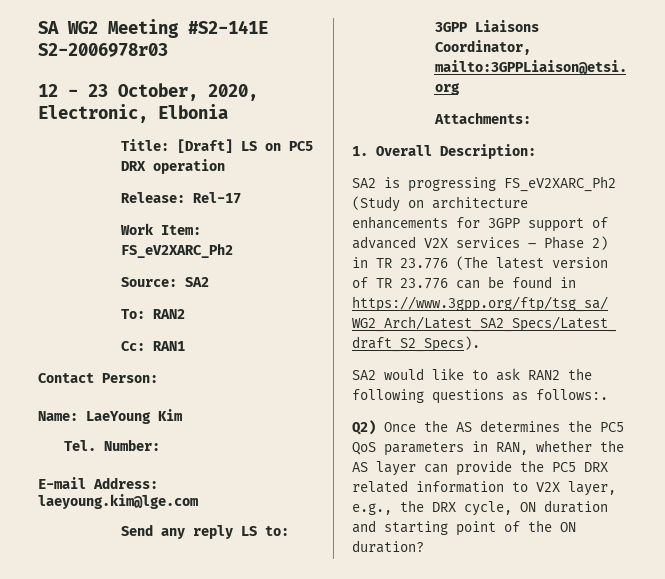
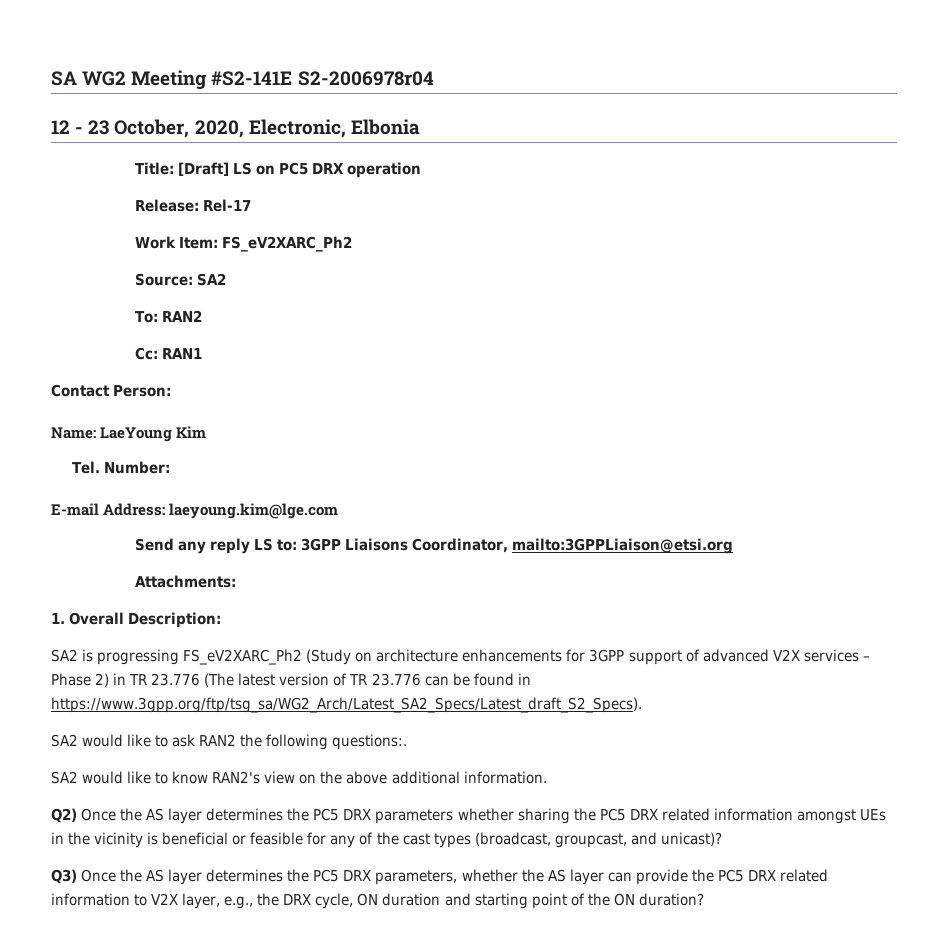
- SA WG2 Meeting #S2-141E S2-2006978r03
+ SA WG2 Meeting #S2-141E S2-2006978r04
- SA2 would like to ask RAN2 the following questions as follows:.
+ SA2 would like to ask RAN2 the following questions:.
+ SA2 would like to know RAN2's view on the above additional information.
- Q2) Once the AS determines the PC5 QoS parameters in RAN, whether the AS layer can provide the PC5 DRX related information to V2X layer, e.g., the DRX cycle, ON duration and starting point of the ON duration?
+ Q2) Once the AS layer determines the PC5 DRX parameters whether sharing the PC5 DRX related information amongst UEs in the vicinity is beneficial or feasible for any of the cast types (broadcast, groupcast, and unicast)?
+ Q3) Once the AS layer determines the PC5 DRX parameters, whether the AS layer can provide the PC5 DRX related information to V2X layer, e.g., the DRX cycle, ON duration and starting point of the ON duration?

